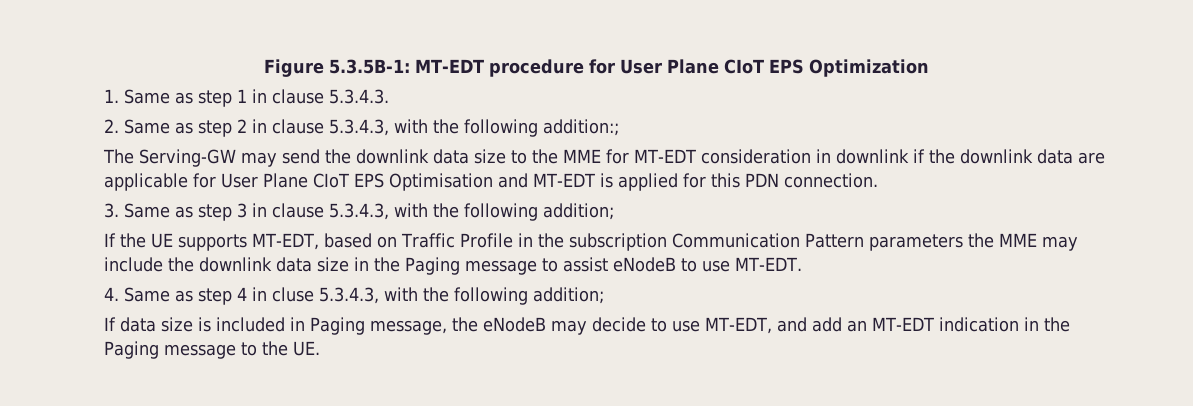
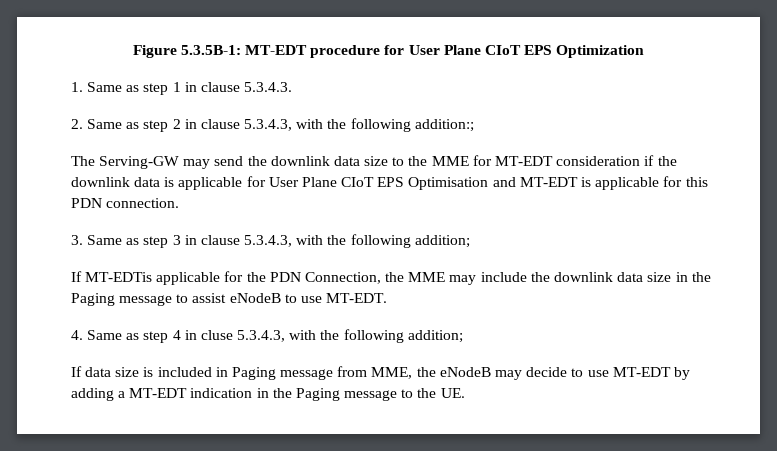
- The Serving-GW may send the downlink data size to the MME for MT-EDT consideration in downlink if the downlink data are applicable for User Plane CIoT EPS Optimisation and MT-EDT is applied for this PDN connection.
+ The Serving-GW may send the downlink data size to the MME for MT-EDT consideration if the downlink data is applicable for User Plane CIoT EPS Optimisation and MT-EDT is applicable for this PDN connection.
- If the UE supports MT-EDT, based on Traffic Profile in the subscription Communication Pattern parameters the MME may include the downlink data size in the Paging message to assist eNodeB to use MT-EDT.
+ If MT-EDTis applicable for the PDN Connection, the MME may include the downlink data size in the Paging message to assist eNodeB to use MT-EDT.
- If data size is included in Paging message, the eNodeB may decide to use MT-EDT, and add an MT-EDT indication in the Paging message to the UE.
+ If data size is included in Paging message from MME, the eNodeB may decide to use MT-EDT by adding a MT-EDT indication in the Paging message to the UE.

